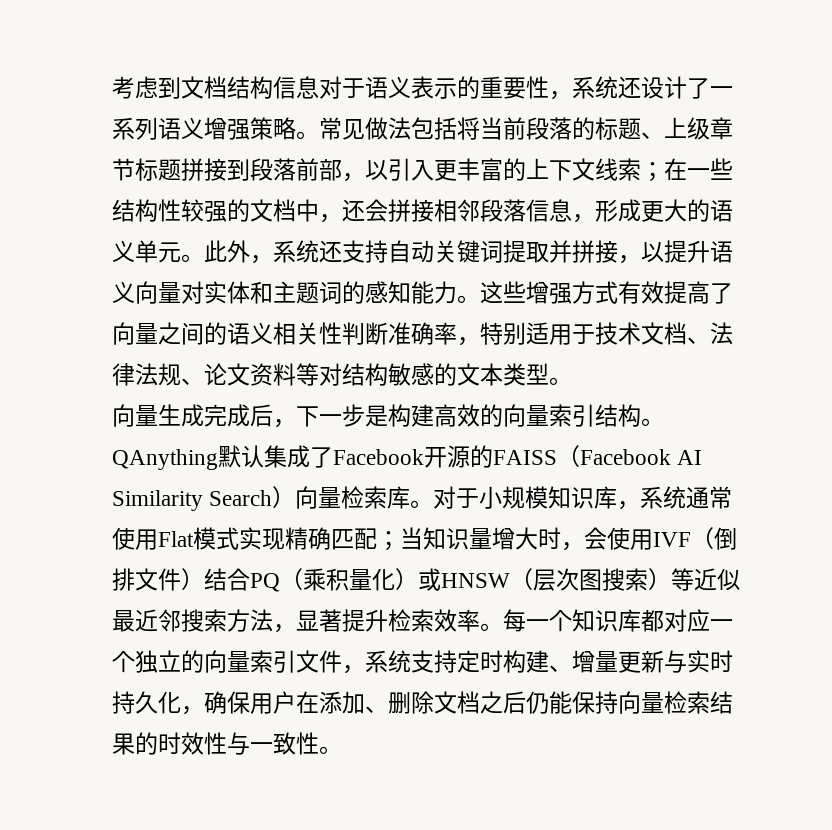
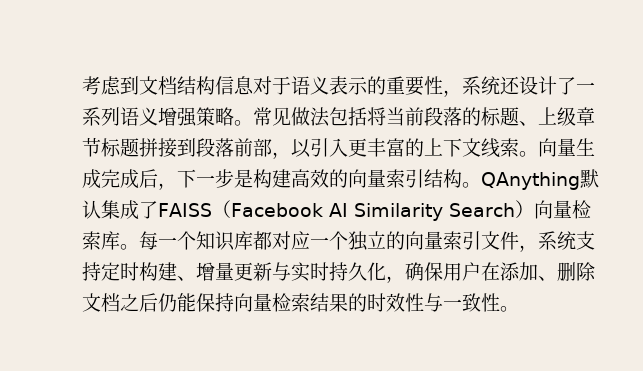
- 常见做法包括将当前段落的标题、上级章节标题拼接到段落前部，以引入更丰富的上下文线索；在一些结构性较强的文档中，还会拼接相邻段落信息，形成更大的语义单元。此外，系统还支持自动关键词提取并拼接，以提升语义向量对实体和主题词的感知能力。这些增强方式有效提高了向量之间的语义相关性判断准确率，特别适用于技术文档、法律法规、论文资料等对结构敏感的文本类型。
- 向量生成完成后，下一步是构建高效的向量索引结构。
+ 常见做法包括将当前段落的标题、上级章节标题拼接到段落前部，以引入更丰富的上下文线索。向量生成完成后，下一步是构建高效的向量索引结构。
- QAnything默认集成了Facebook开源的FAISS（Facebook AI Similarity Search）向量检索库。
+ QAnything默认集成了FAISS（Facebook AI Similarity Search）向量检索库。
- 对于小规模知识库，系统通常使用Flat模式实现精确匹配；当知识量增大时，会使用IVF（倒排文件）结合PQ（乘积量化）或HNSW（层次图搜索）等近似最近邻搜索方法，显著提升检索效率。

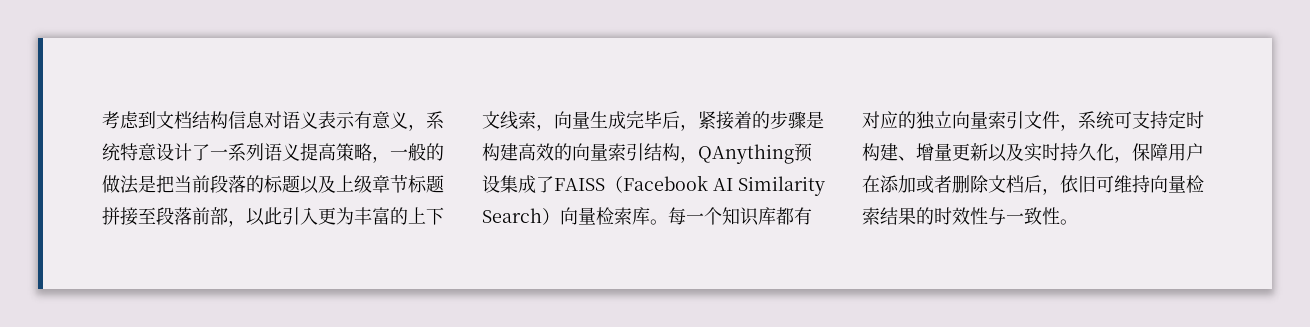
- 考虑到文档结构信息对于语义表示的重要性，系统还设计了一系列语义增强策略。常见做法包括将当前段落的标题、上级章节标题拼接到段落前部，以引入更丰富的上下文线索。向量生成完成后，下一步是构建高效的向量索引结构。QAnything默认集成了FAISS（Facebook AI Similarity Search）向量检索库。
+ 考虑到文档结构信息对语义表示有意义，系统特意设计了一系列语义提高策略，一般的做法是把当前段落的标题以及上级章节标题拼接至段落前部，以此引入更为丰富的上下文线索，向量生成完毕后，紧接着的步骤是构建高效的向量索引结构，QAnything预设集成了FAISS（Facebook AI Similarity Search）向量检索库。
- 每一个知识库都对应一个独立的向量索引文件，系统支持定时构建、增量更新与实时持久化，确保用户在添加、删除文档之后仍能保持向量检索结果的时效性与一致性。
+ 每一个知识库都有对应的独立向量索引文件，系统可支持定时构建、增量更新以及实时持久化，保障用户在添加或者删除文档后，依旧可维持向量检索结果的时效性与一致性。

